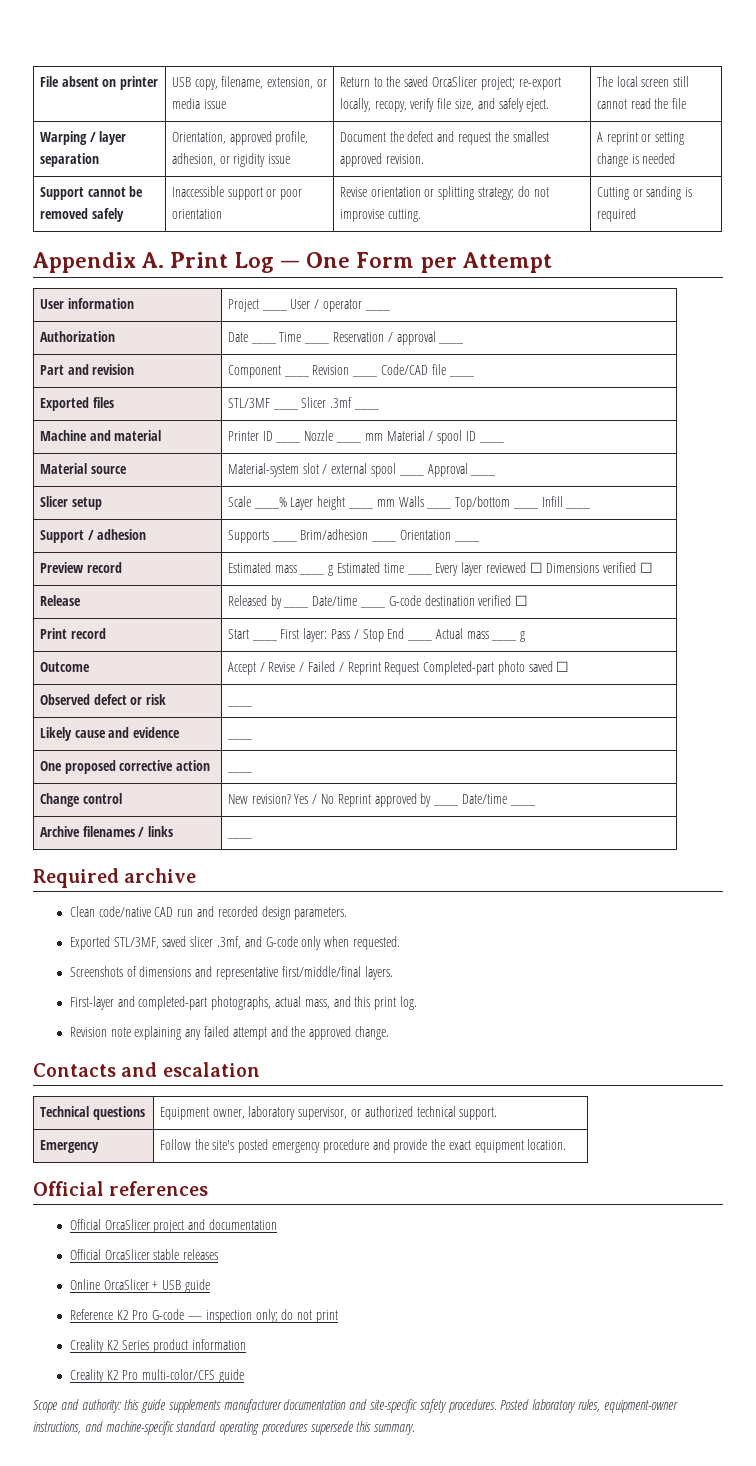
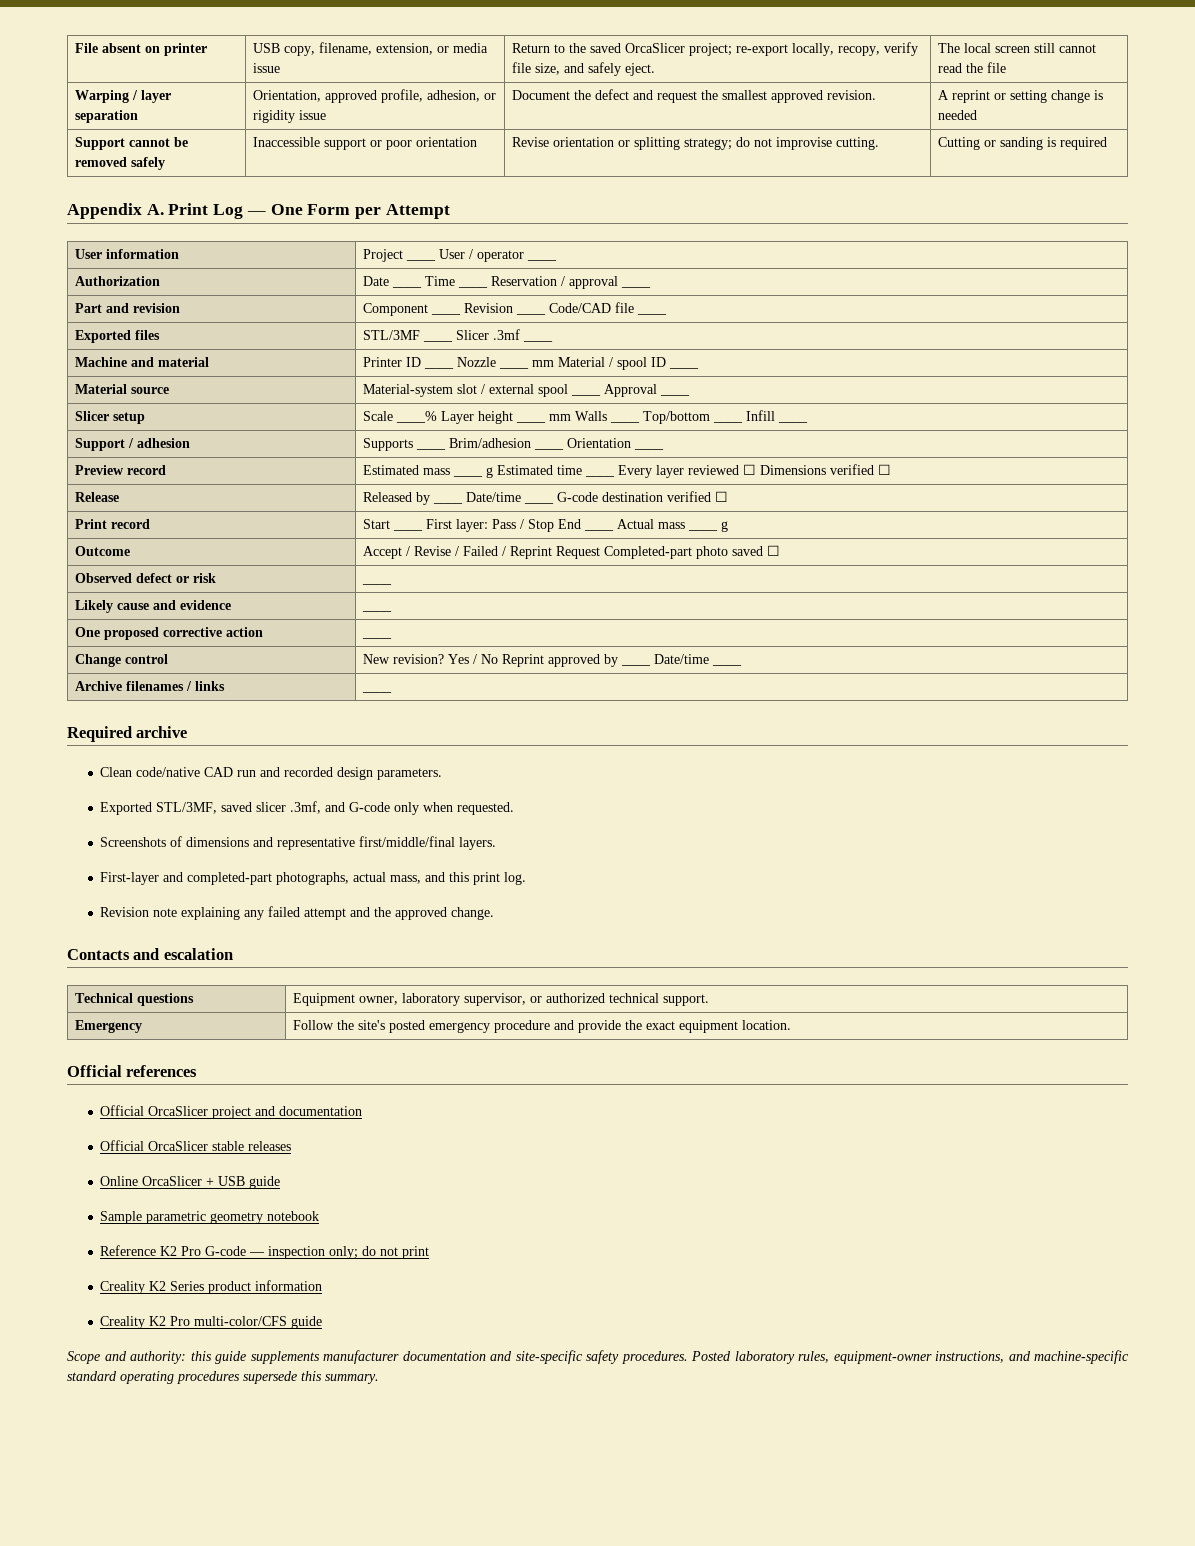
+ Sample parametric geometry notebook

